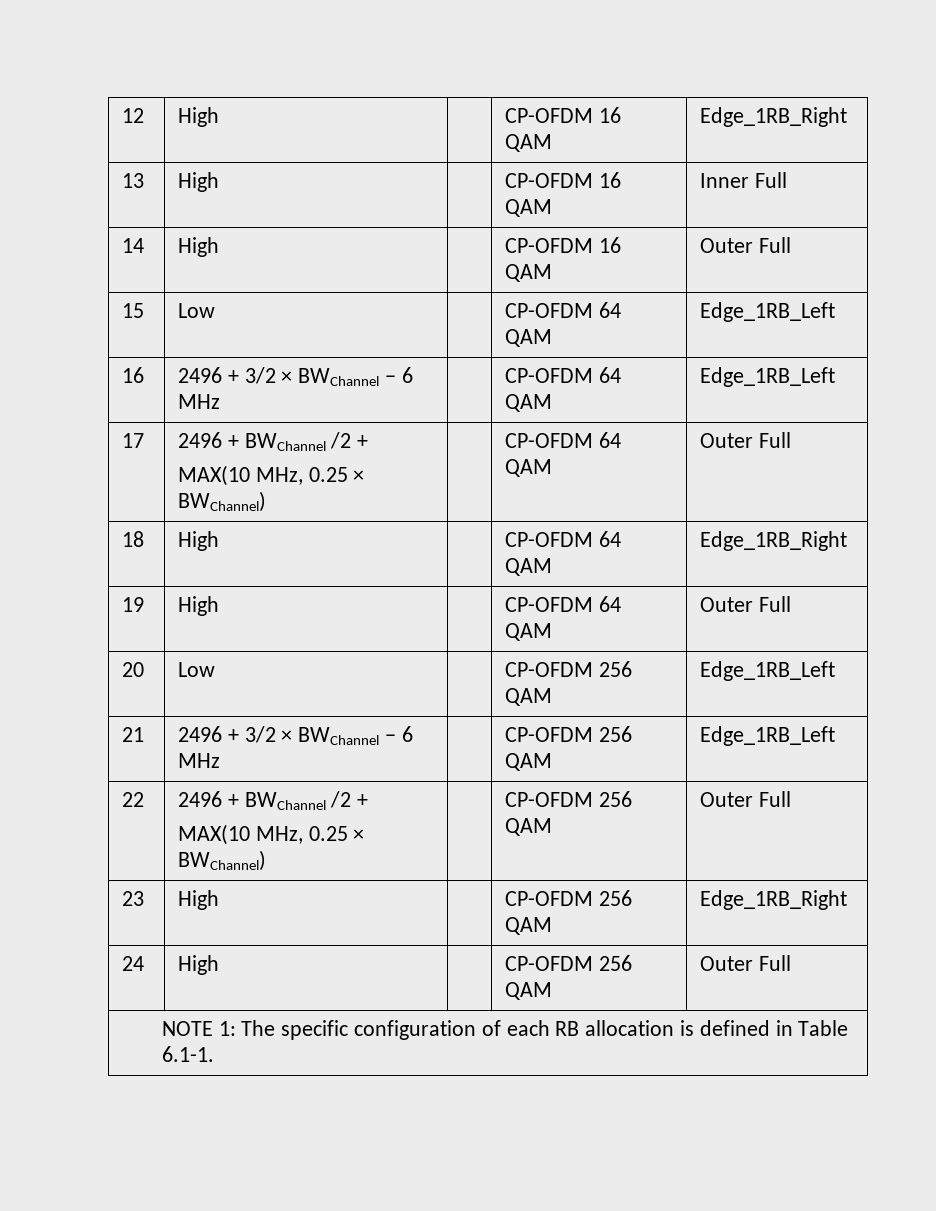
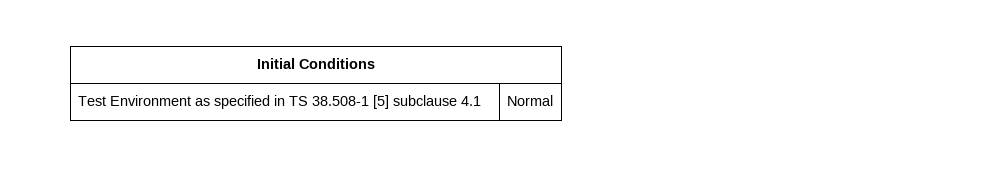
- 12 | High | | CP-OFDM 16 QAM | Edge_1RB_Right
- 13 | High | | CP-OFDM 16 QAM | Inner Full
- 14 | High | | CP-OFDM 16 QAM | Outer Full
- 15 | Low | | CP-OFDM 64 QAM | Edge_1RB_Left
- 16 | 2496 + 3/2 × BWChannel − 6 MHz | | CP-OFDM 64 QAM | Edge_1RB_Left
- 17 | 2496 + BWChannel /2 +
- MAX(10 MHz, 0.25 × BWChannel) | | CP-OFDM 64 QAM | Outer Full
- 18 | High | | CP-OFDM 64 QAM | Edge_1RB_Right
- 19 | High | | CP-OFDM 64 QAM | Outer Full
- 20 | Low | | CP-OFDM 256 QAM | Edge_1RB_Left
- 21 | 2496 + 3/2 × BWChannel − 6 MHz | | CP-OFDM 256 QAM | Edge_1RB_Left
- 22 | 2496 + BWChannel /2 +
- MAX(10 MHz, 0.25 × BWChannel) | | CP-OFDM 256 QAM | Outer Full
- 23 | High | | CP-OFDM 256 QAM | Edge_1RB_Right
- 24 | High | | CP-OFDM 256 QAM | Outer Full
- NOTE 1: The specific configuration of each RB allocation is defined in Table 6.1-1.
+ Initial Conditions
+ Test Environment as specified in TS 38.508-1 [5] subclause 4.1 | Normal

